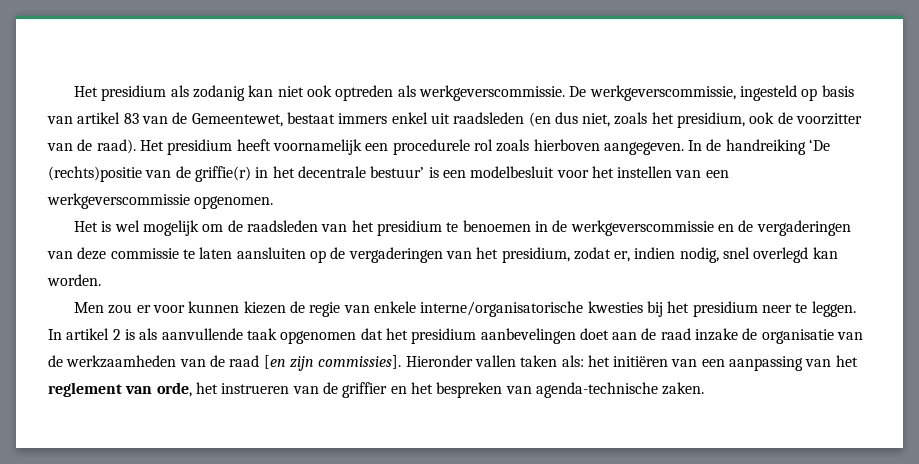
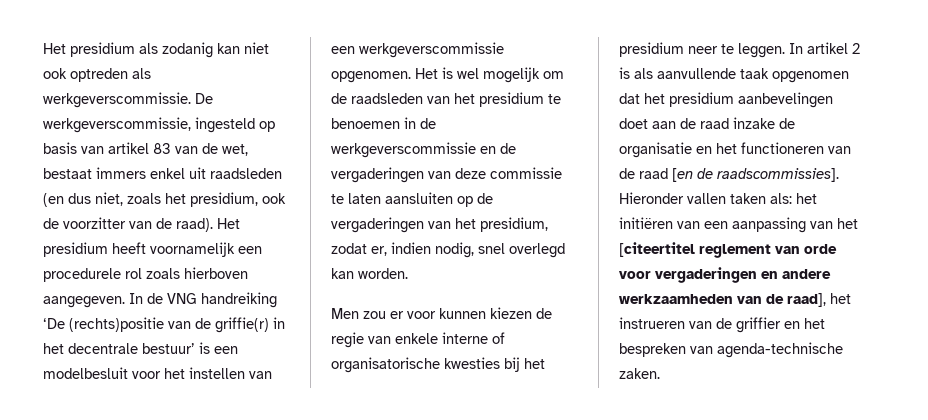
- De werkgeverscommissie, ingesteld op basis van artikel 83 van de Gemeentewet, bestaat immers enkel uit raadsleden (en dus niet, zoals het presidium, ook de voorzitter van de raad).
+ De werkgeverscommissie, ingesteld op basis van artikel 83 van de wet, bestaat immers enkel uit raadsleden (en dus niet, zoals het presidium, ook de voorzitter van de raad).
- In de handreiking ‘De (rechts)positie van de griffie(r) in het decentrale bestuur’ is een modelbesluit voor het instellen van een werkgeverscommissie opgenomen.
- Het is wel mogelijk om de raadsleden van het presidium te benoemen in de werkgeverscommissie en de vergaderingen van deze commissie te laten aansluiten op de vergaderingen van het presidium, zodat er, indien nodig, snel overlegd kan worden.
+ In de VNG handreiking ‘De (rechts)positie van de griffie(r) in het decentrale bestuur’ is een modelbesluit voor het instellen van een werkgeverscommissie opgenomen. Het is wel mogelijk om de raadsleden van het presidium te benoemen in de werkgeverscommissie en de vergaderingen van deze commissie te laten aansluiten op de vergaderingen van het presidium, zodat er, indien nodig, snel overlegd kan worden.
- Men zou er voor kunnen kiezen de regie van enkele interne/organisatorische kwesties bij het presidium neer te leggen.
+ Men zou er voor kunnen kiezen de regie van enkele interne of organisatorische kwesties bij het presidium neer te leggen.
- In artikel 2 is als aanvullende taak opgenomen dat het presidium aanbevelingen doet aan de raad inzake de organisatie van de werkzaamheden van de raad [en zijn commissies].
+ In artikel 2 is als aanvullende taak opgenomen dat het presidium aanbevelingen doet aan de raad inzake de organisatie en het functioneren van de raad [en de raadscommissies].
- Hieronder vallen taken als: het initiëren van een aanpassing van het reglement van orde, het instrueren van de griffier en het bespreken van agenda-technische zaken.
+ Hieronder vallen taken als: het initiëren van een aanpassing van het [citeertitel reglement van orde voor vergaderingen en andere werkzaamheden van de raad], het instrueren van de griffier en het bespreken van agenda-technische zaken.

